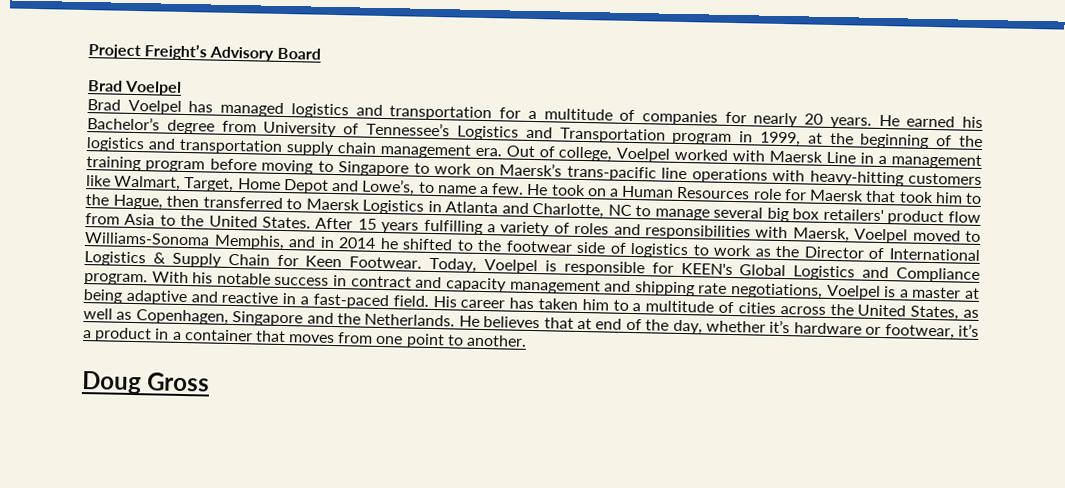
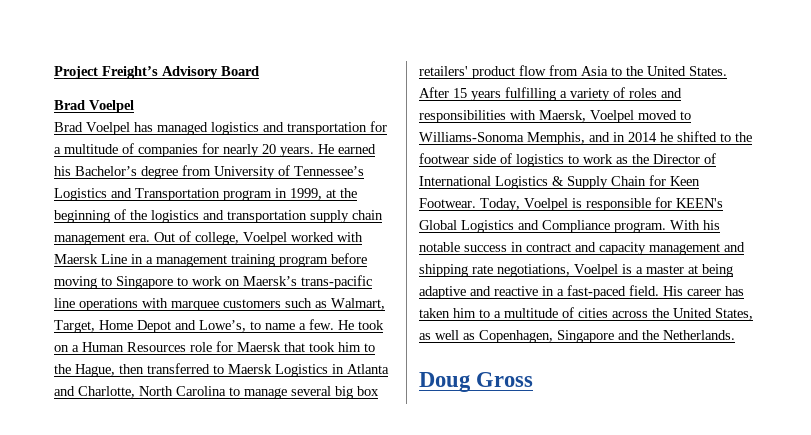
- Out of college, Voelpel worked with Maersk Line in a management training program before moving to Singapore to work on Maersk’s trans-pacific line operations with heavy-hitting customers like Walmart, Target, Home Depot and Lowe’s, to name a few.
+ Out of college, Voelpel worked with Maersk Line in a management training program before moving to Singapore to work on Maersk’s trans-pacific line operations with marquee customers such as Walmart, Target, Home Depot and Lowe’s, to name a few.
- He took on a Human Resources role for Maersk that took him to the Hague, then transferred to Maersk Logistics in Atlanta and Charlotte, NC to manage several big box retailers' product flow from Asia to the United States.
+ He took on a Human Resources role for Maersk that took him to the Hague, then transferred to Maersk Logistics in Atlanta and Charlotte, North Carolina to manage several big box retailers' product flow from Asia to the United States.
- He believes that at end of the day, whether it’s hardware or footwear, it’s a product in a container that moves from one point to another.

